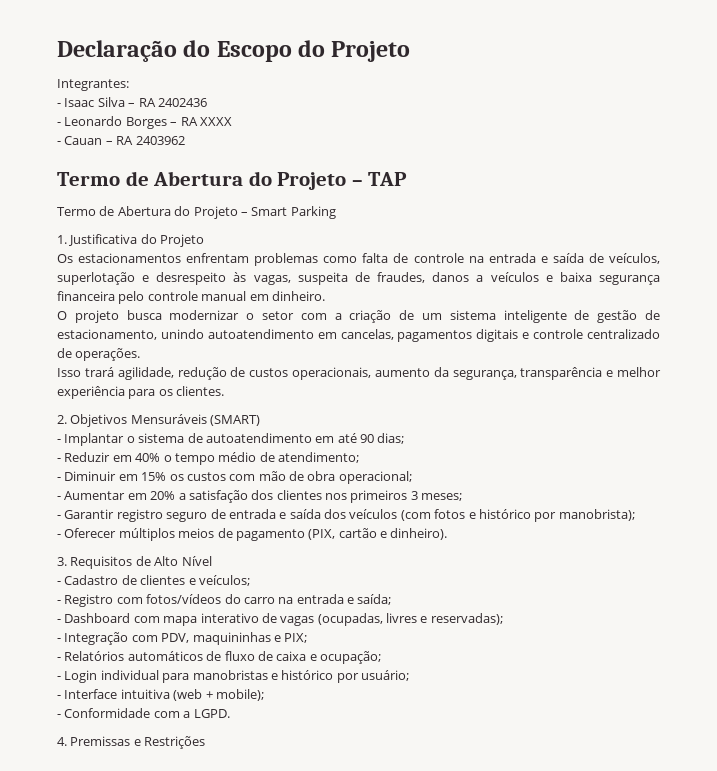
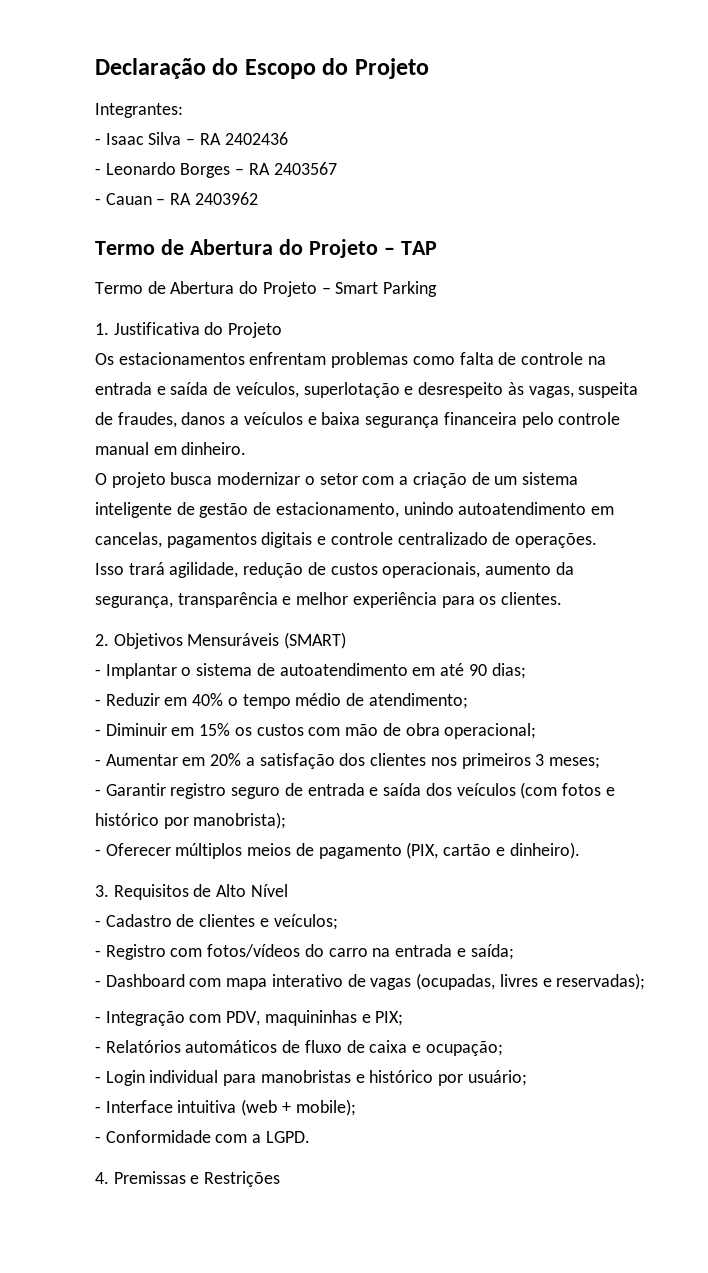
- - Leonardo Borges – RA XXXX
+ - Leonardo Borges – RA 2403567

